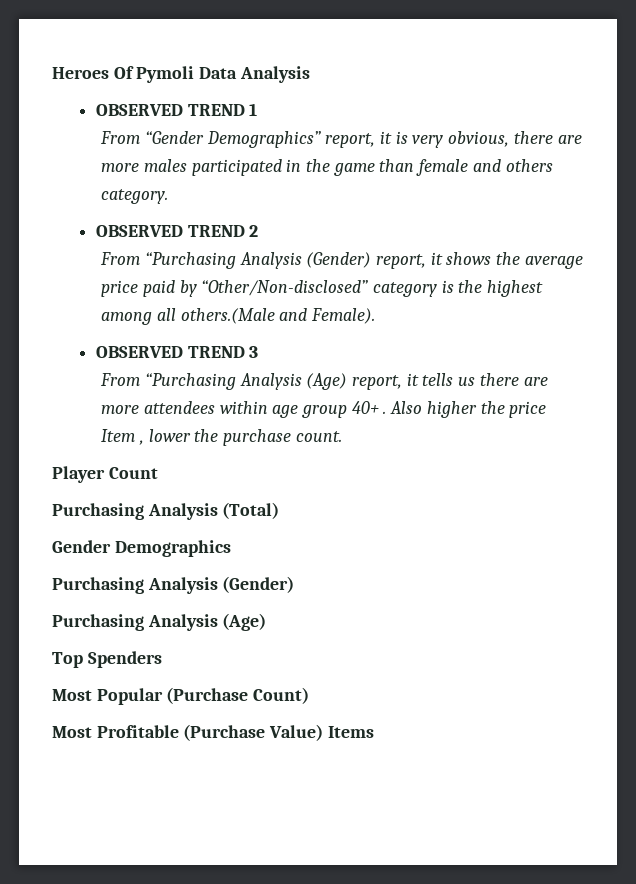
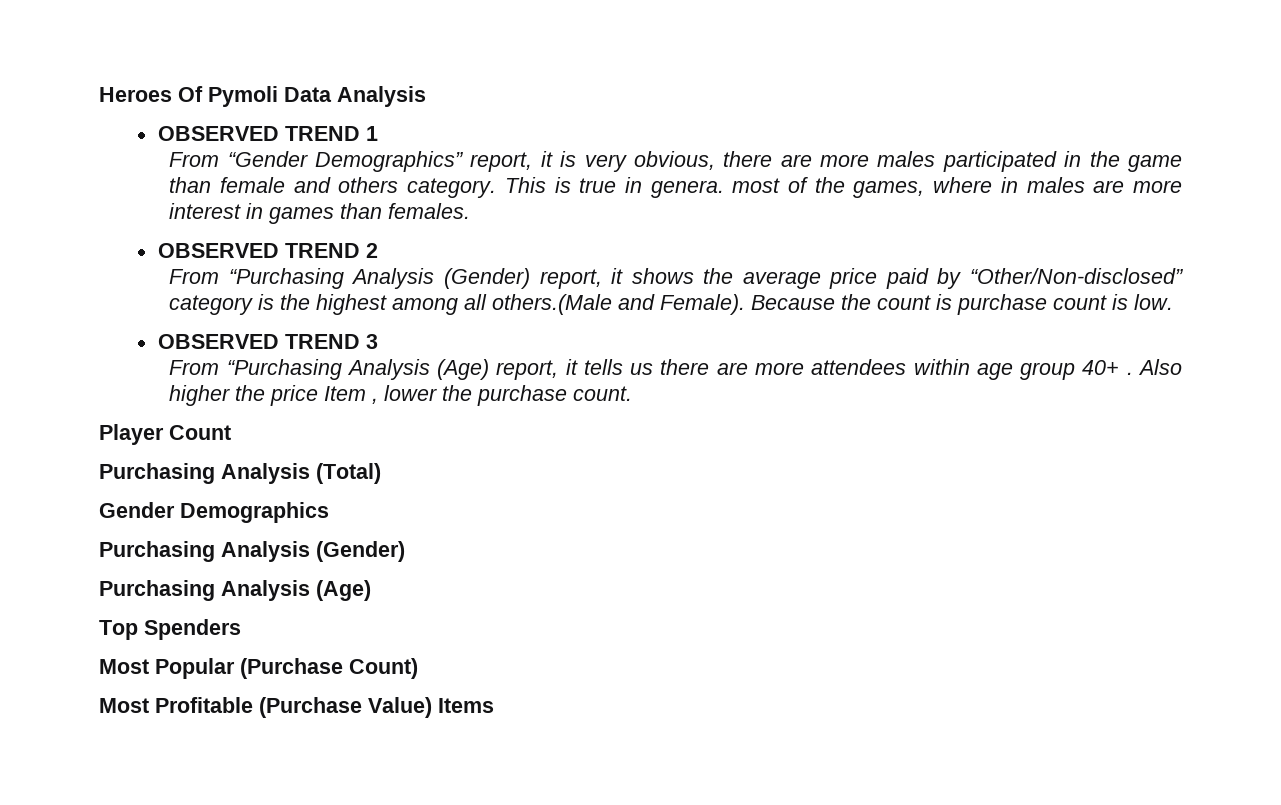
+ This is true in genera. most of the games, where in males are more interest in games than females.
+ Because the count is purchase count is low.

